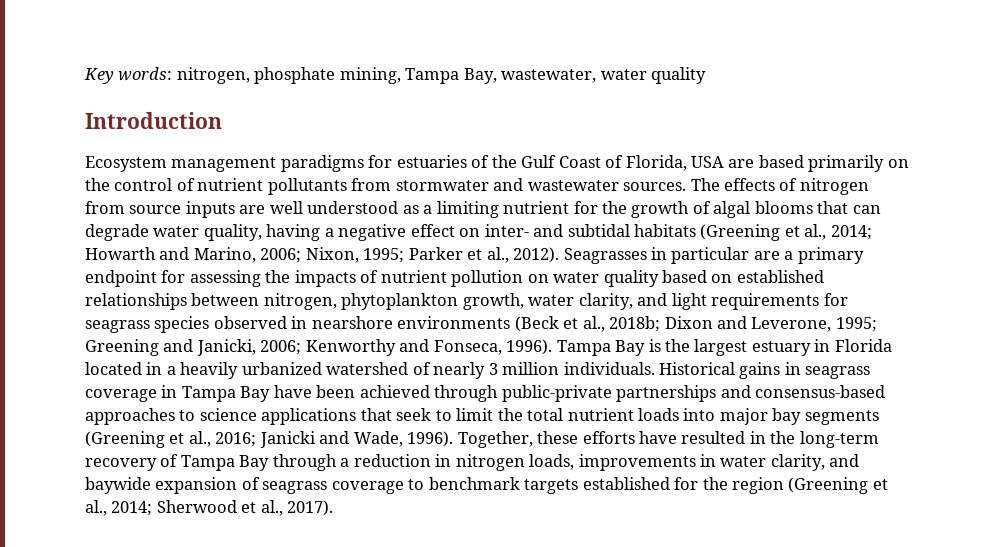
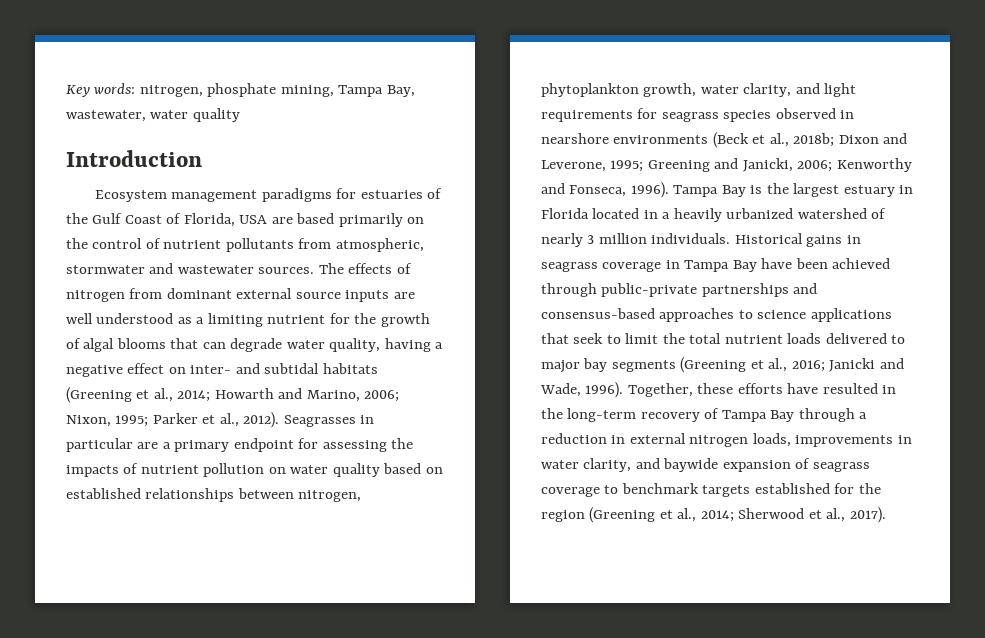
- Ecosystem management paradigms for estuaries of the Gulf Coast of Florida, USA are based primarily on the control of nutrient pollutants from stormwater and wastewater sources.
+ Ecosystem management paradigms for estuaries of the Gulf Coast of Florida, USA are based primarily on the control of nutrient pollutants from atmospheric, stormwater and wastewater sources.
- The effects of nitrogen from source inputs are well understood as a limiting nutrient for the growth of algal blooms that can degrade water quality, having a negative effect on inter- and subtidal habitats (Greening et al., 2014; Howarth and Marino, 2006; Nixon, 1995; Parker et al., 2012).
+ The effects of nitrogen from dominant external source inputs are well understood as a limiting nutrient for the growth of algal blooms that can degrade water quality, having a negative effect on inter- and subtidal habitats (Greening et al., 2014; Howarth and Marino, 2006; Nixon, 1995; Parker et al., 2012).
- Historical gains in seagrass coverage in Tampa Bay have been achieved through public-private partnerships and consensus-based approaches to science applications that seek to limit the total nutrient loads into major bay segments (Greening et al., 2016; Janicki and Wade, 1996).
+ Historical gains in seagrass coverage in Tampa Bay have been achieved through public-private partnerships and consensus-based approaches to science applications that seek to limit the total nutrient loads delivered to major bay segments (Greening et al., 2016; Janicki and Wade, 1996).
- Together, these efforts have resulted in the long-term recovery of Tampa Bay through a reduction in nitrogen loads, improvements in water clarity, and baywide expansion of seagrass coverage to benchmark targets established for the region (Greening et al., 2014; Sherwood et al., 2017).
+ Together, these efforts have resulted in the long-term recovery of Tampa Bay through a reduction in external nitrogen loads, improvements in water clarity, and baywide expansion of seagrass coverage to benchmark targets established for the region (Greening et al., 2014; Sherwood et al., 2017).

